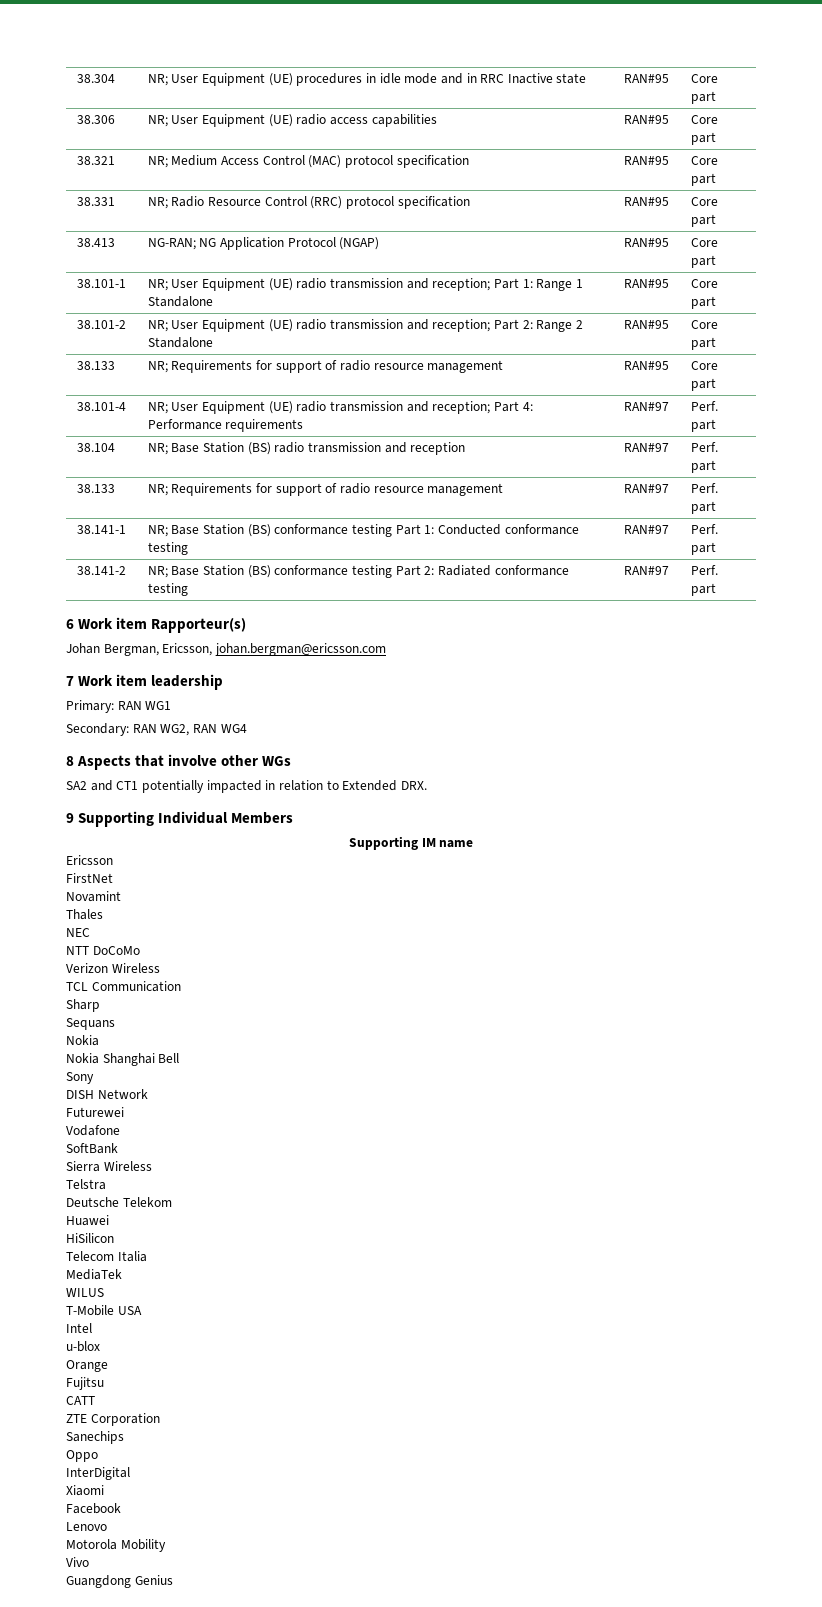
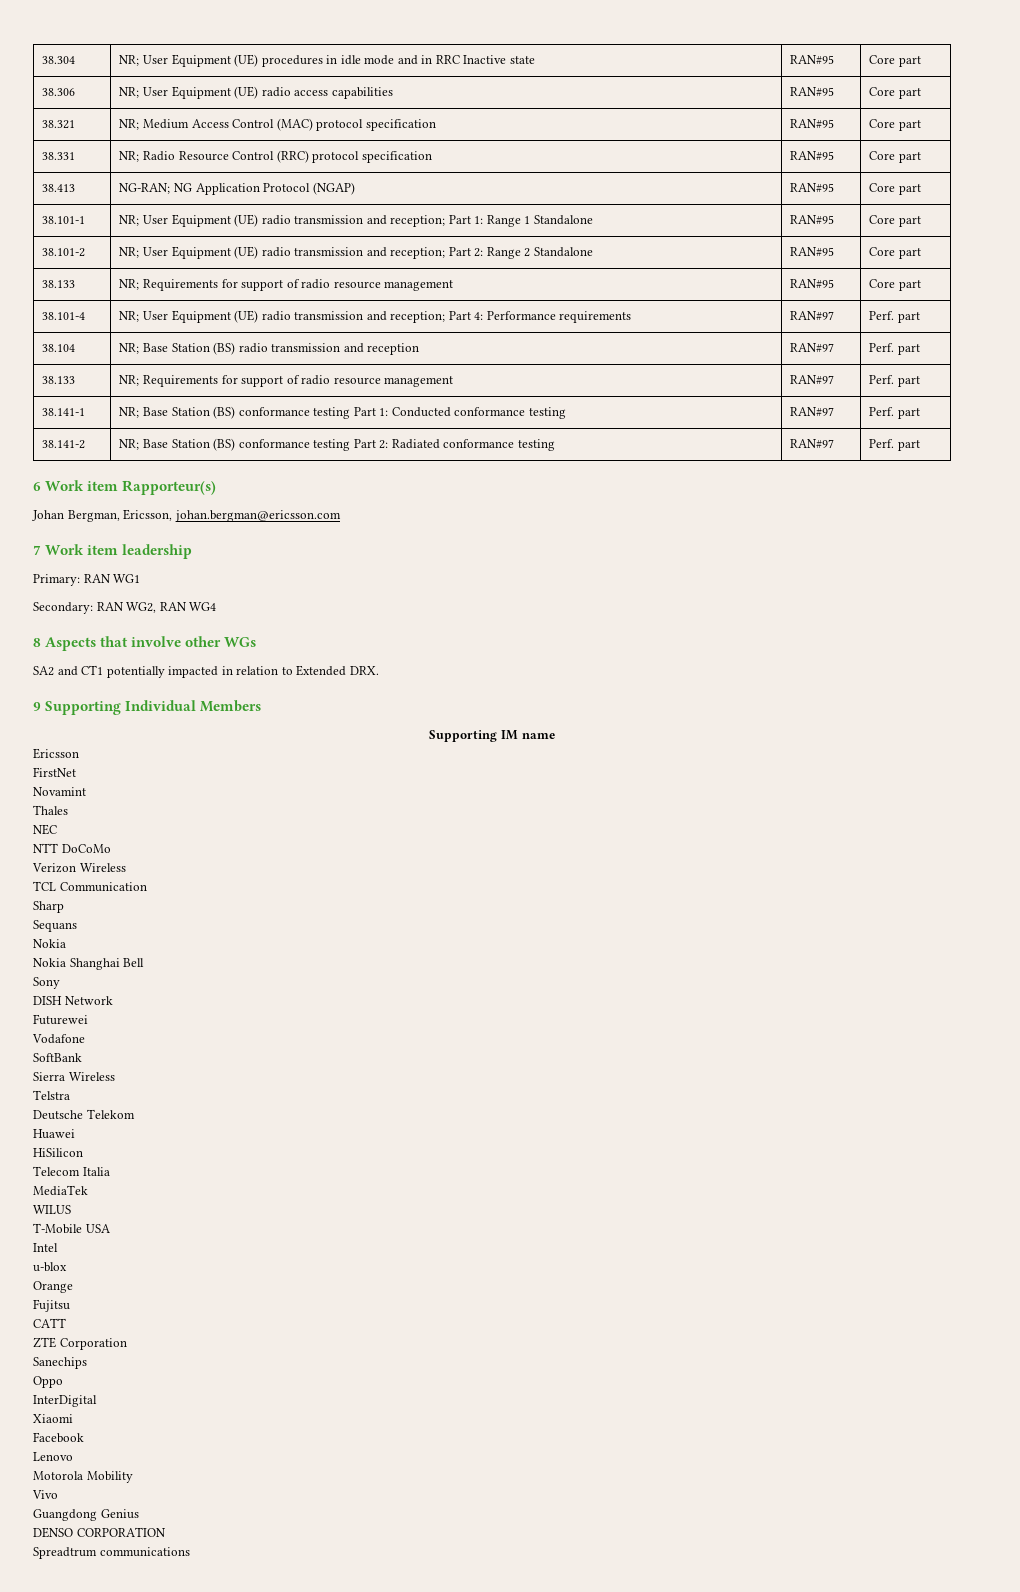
+ DENSO CORPORATION
+ Spreadtrum communications

